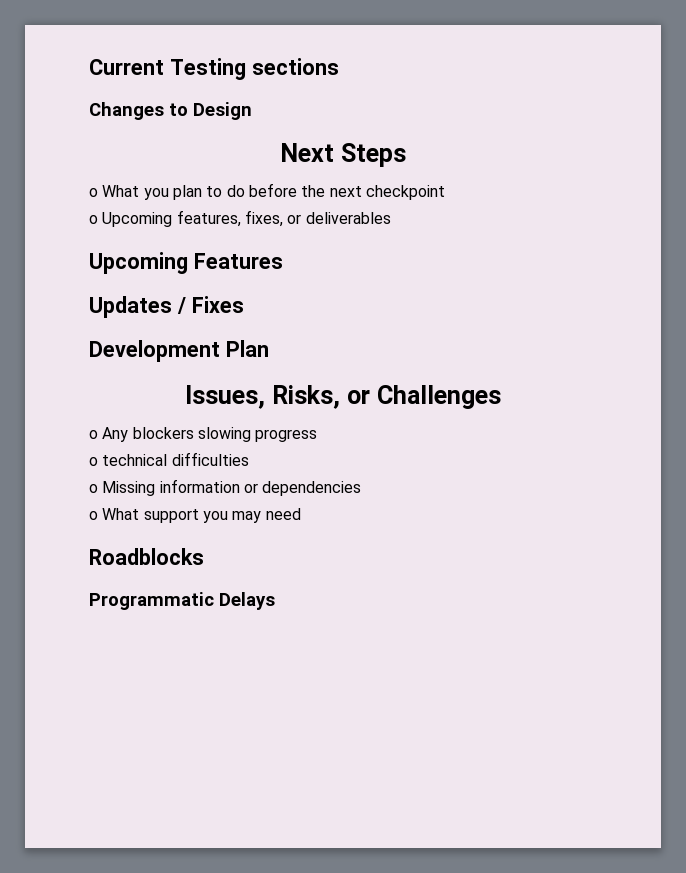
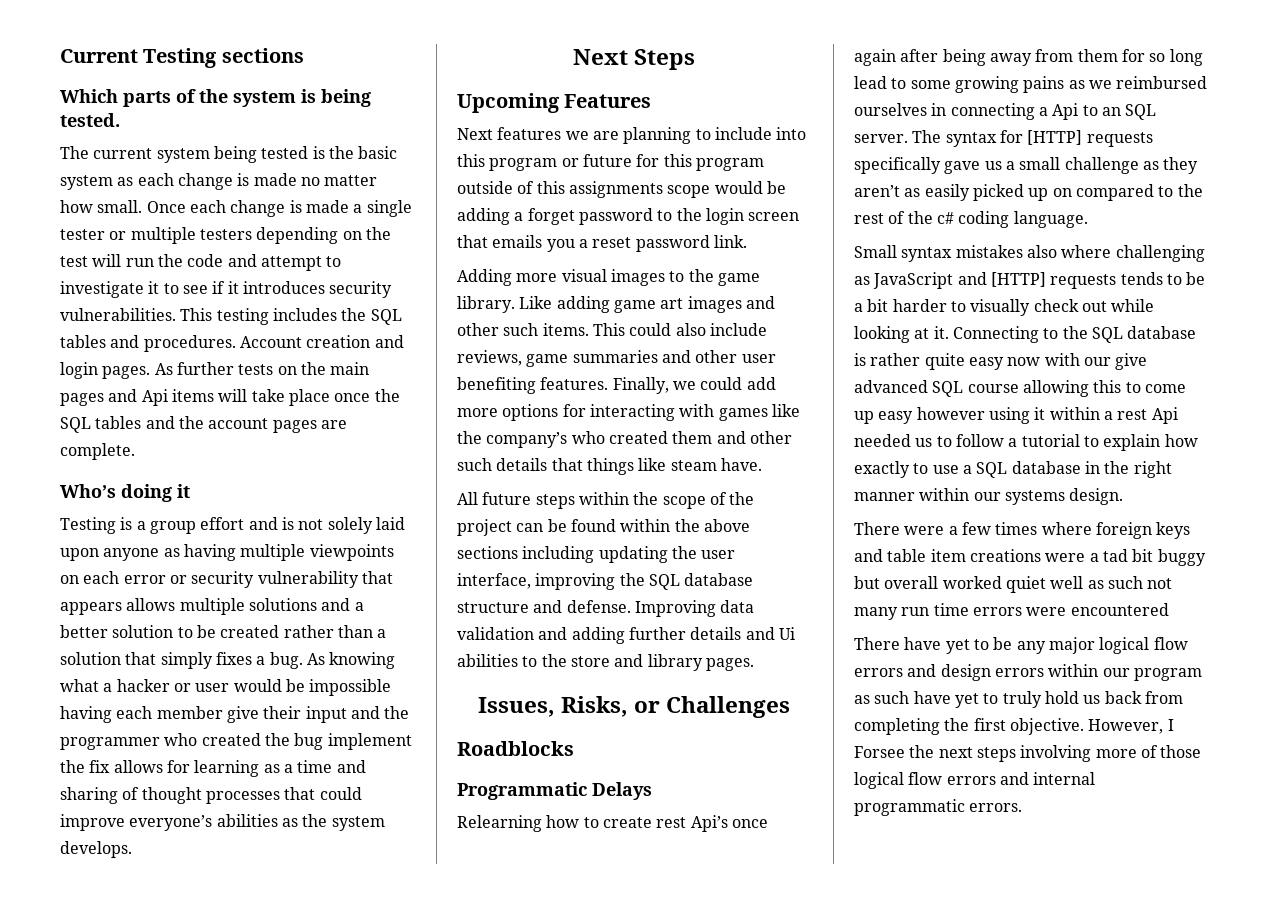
- Changes to Design
+ Which parts of the system is being tested.
+ The current system being tested is the basic system as each change is made no matter how small. Once each change is made a single tester or multiple testers depending on the test will run the code and attempt to investigate it to see if it introduces security vulnerabilities. This testing includes the SQL tables and procedures. Account creation and login pages. As further tests on the main pages and Api items will take place once the SQL tables and the account pages are complete.
+ Who’s doing it
+ Testing is a group effort and is not solely laid upon anyone as having multiple viewpoints on each error or security vulnerability that appears allows multiple solutions and a better solution to be created rather than a solution that simply fixes a bug. As knowing what a hacker or user would be impossible having each member give their input and the programmer who created the bug implement the fix allows for learning as a time and sharing of thought processes that could improve everyone’s abilities as the system develops.
  Next Steps
- o What you plan to do before the next checkpoint
- o Upcoming features, fixes, or deliverables
  Upcoming Features
- Updates / Fixes
- Development Plan
+ Next features we are planning to include into this program or future for this program outside of this assignments scope would be adding a forget password to the login screen that emails you a reset password link.
+ Adding more visual images to the game library. Like adding game art images and other such items. This could also include reviews, game summaries and other user benefiting features. Finally, we could add more options for interacting with games like the company’s who created them and other such details that things like steam have.
+ All future steps within the scope of the project can be found within the above sections including updating the user interface, improving the SQL database structure and defense. Improving data validation and adding further details and Ui abilities to the store and library pages.
  Issues, Risks, or Challenges
- o Any blockers slowing progress
- o technical difficulties
- o Missing information or dependencies
- o What support you may need
  Roadblocks
  Programmatic Delays
+ Relearning how to create rest Api’s once again after being away from them for so long lead to some growing pains as we reimbursed ourselves in connecting a Api to an SQL server. The syntax for [HTTP] requests specifically gave us a small challenge as they aren’t as easily picked up on compared to the rest of the c# coding language.
+ Small syntax mistakes also where challenging as JavaScript and [HTTP] requests tends to be a bit harder to visually check out while looking at it. Connecting to the SQL database is rather quite easy now with our give advanced SQL course allowing this to come up easy however using it within a rest Api needed us to follow a tutorial to explain how exactly to use a SQL database in the right manner within our systems design.
+ There were a few times where foreign keys and table item creations were a tad bit buggy but overall worked quiet well as such not many run time errors were encountered
+ There have yet to be any major logical flow errors and design errors within our program as such have yet to truly hold us back from completing the first objective. However, I Forsee the next steps involving more of those logical flow errors and internal programmatic errors.

